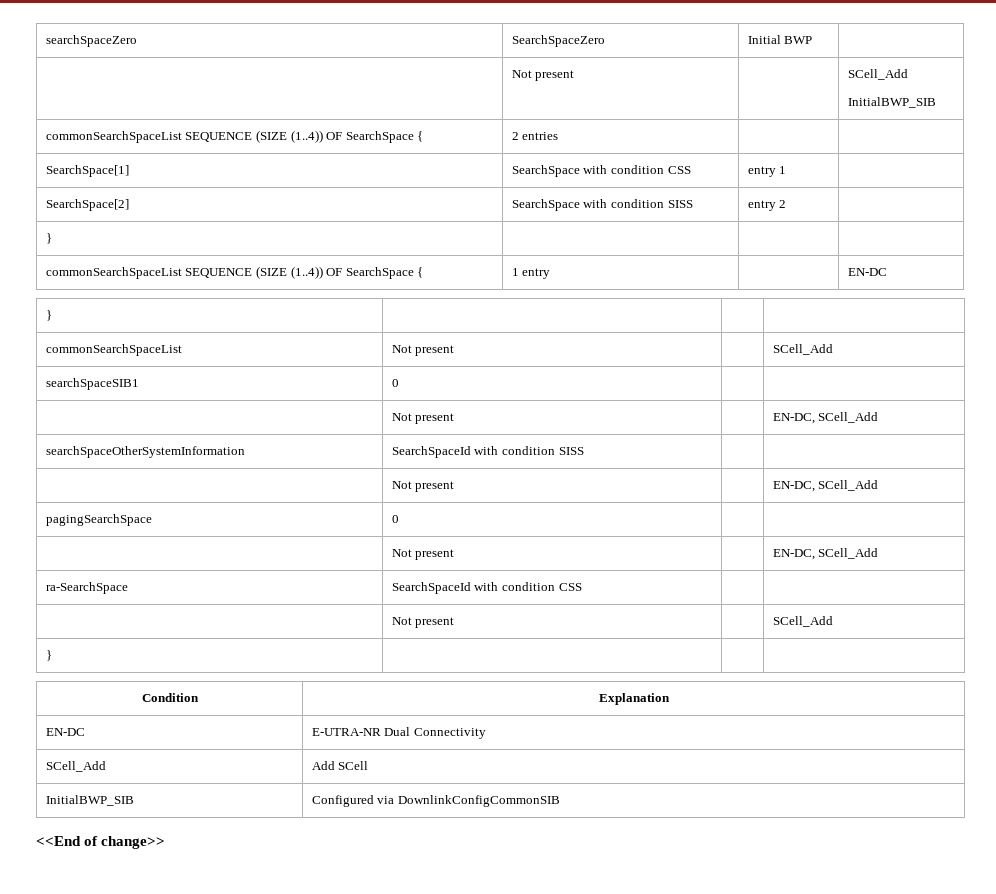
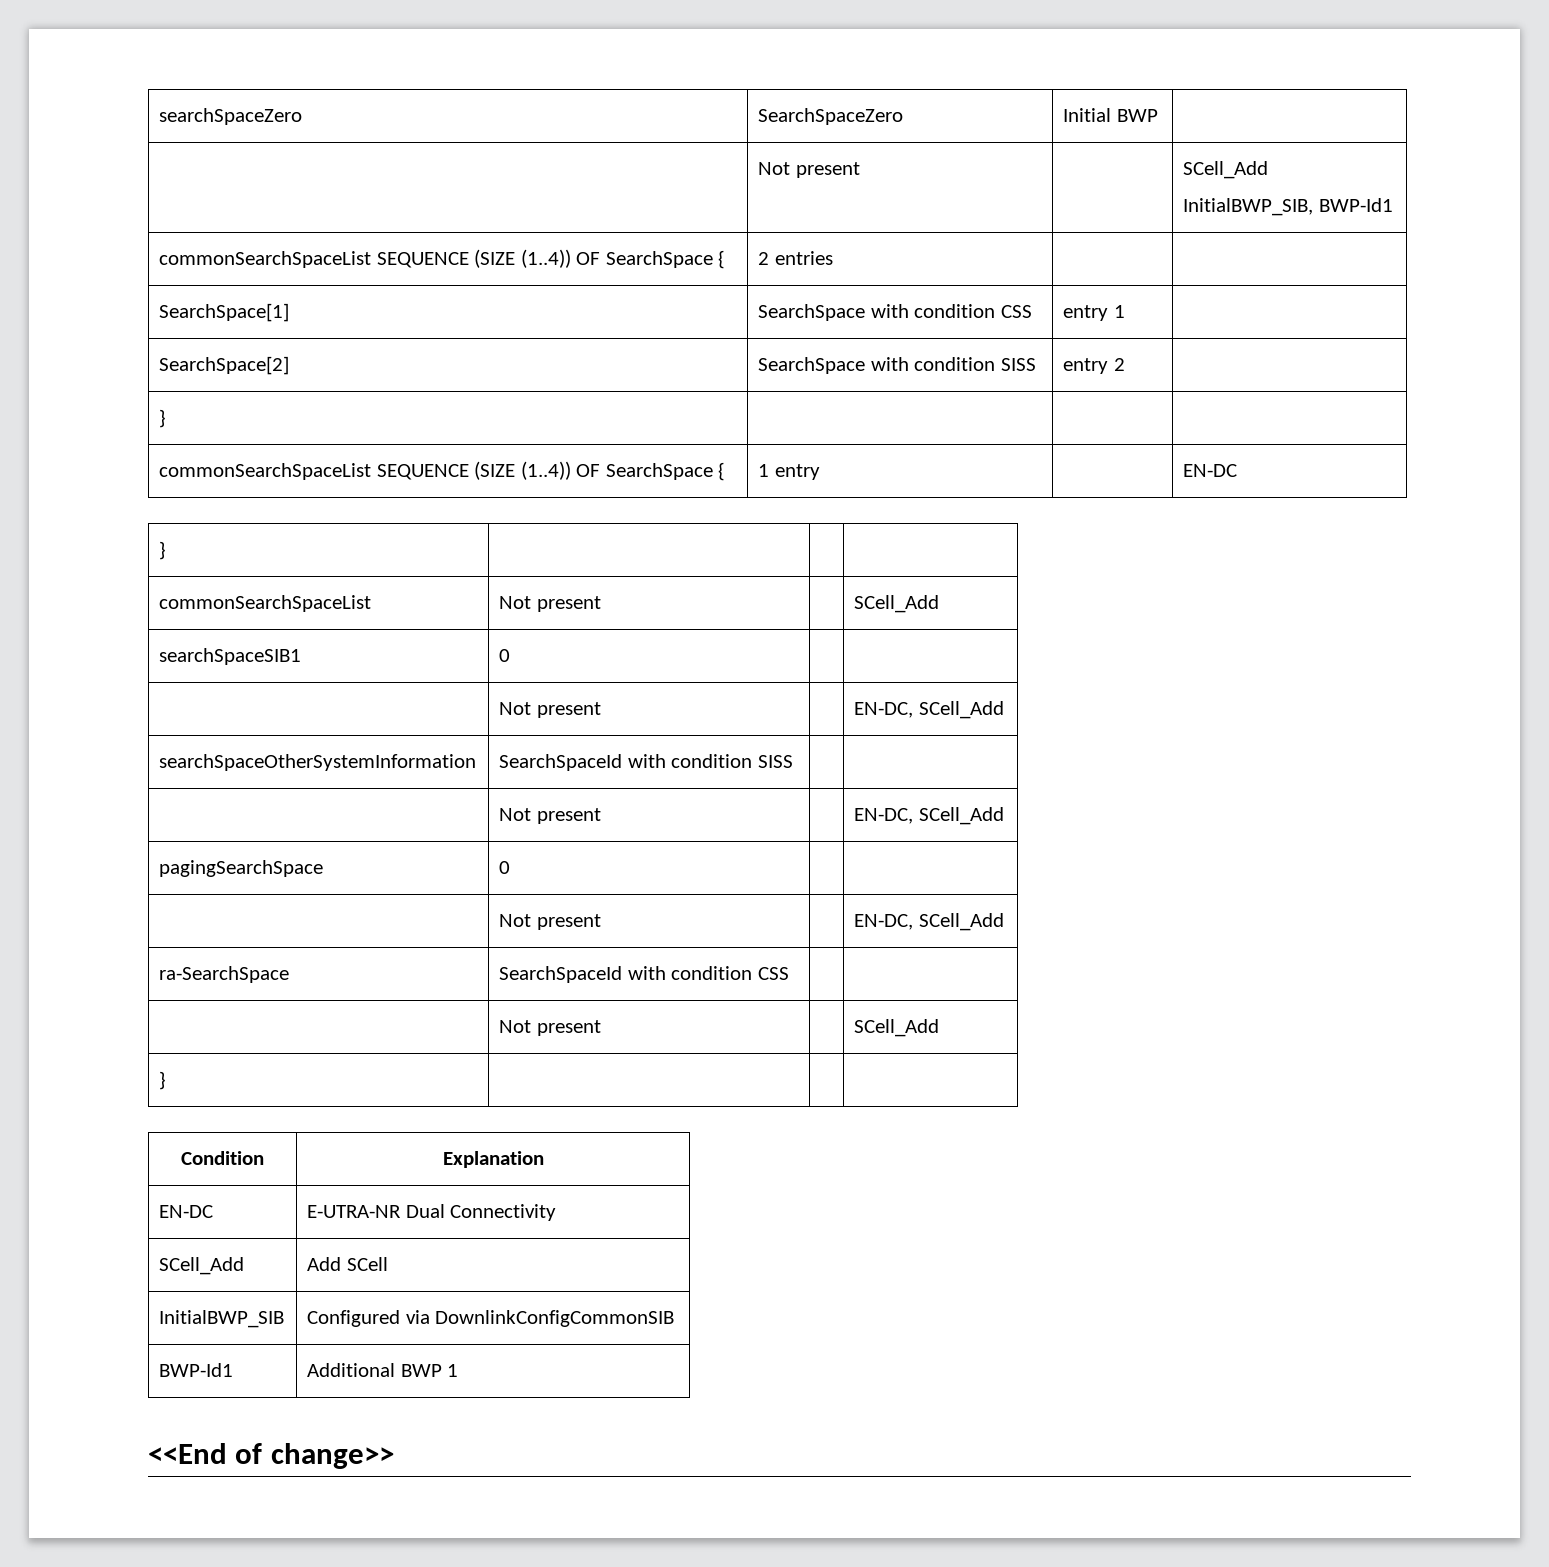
  searchSpaceZero | SearchSpaceZero | Initial BWP |
  | Not present | | SCell_Add
- InitialBWP_SIB
+ InitialBWP_SIB, BWP-Id1
+ BWP-Id1 | Additional BWP 1

